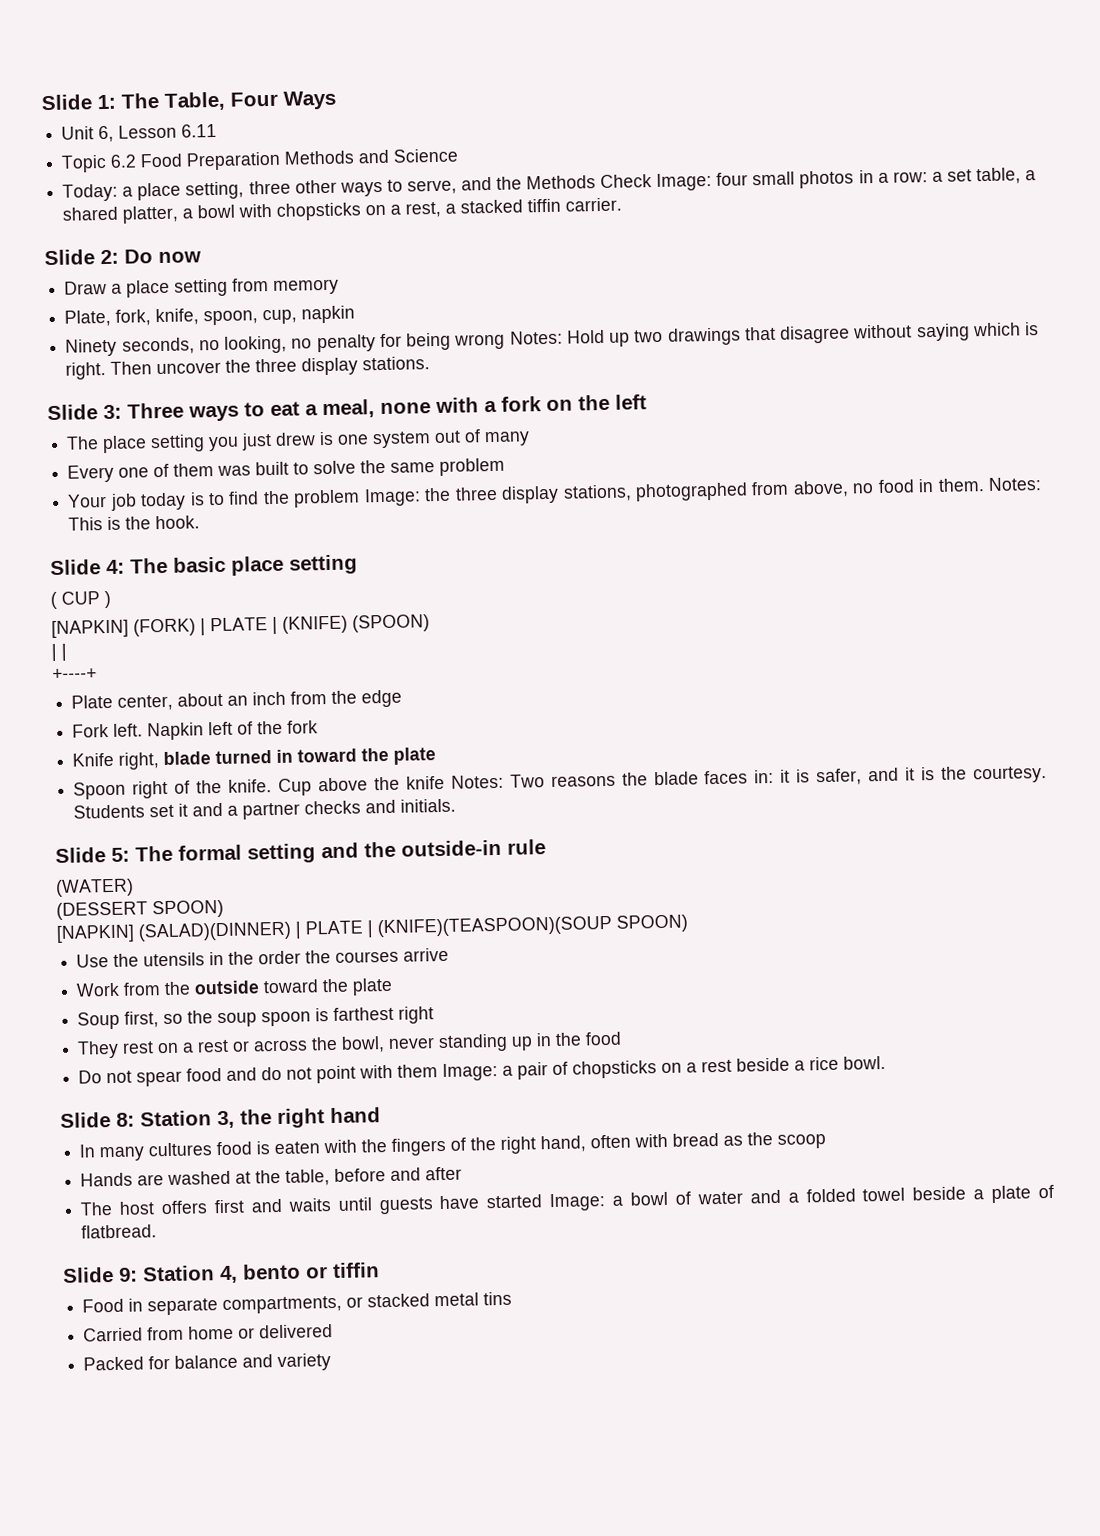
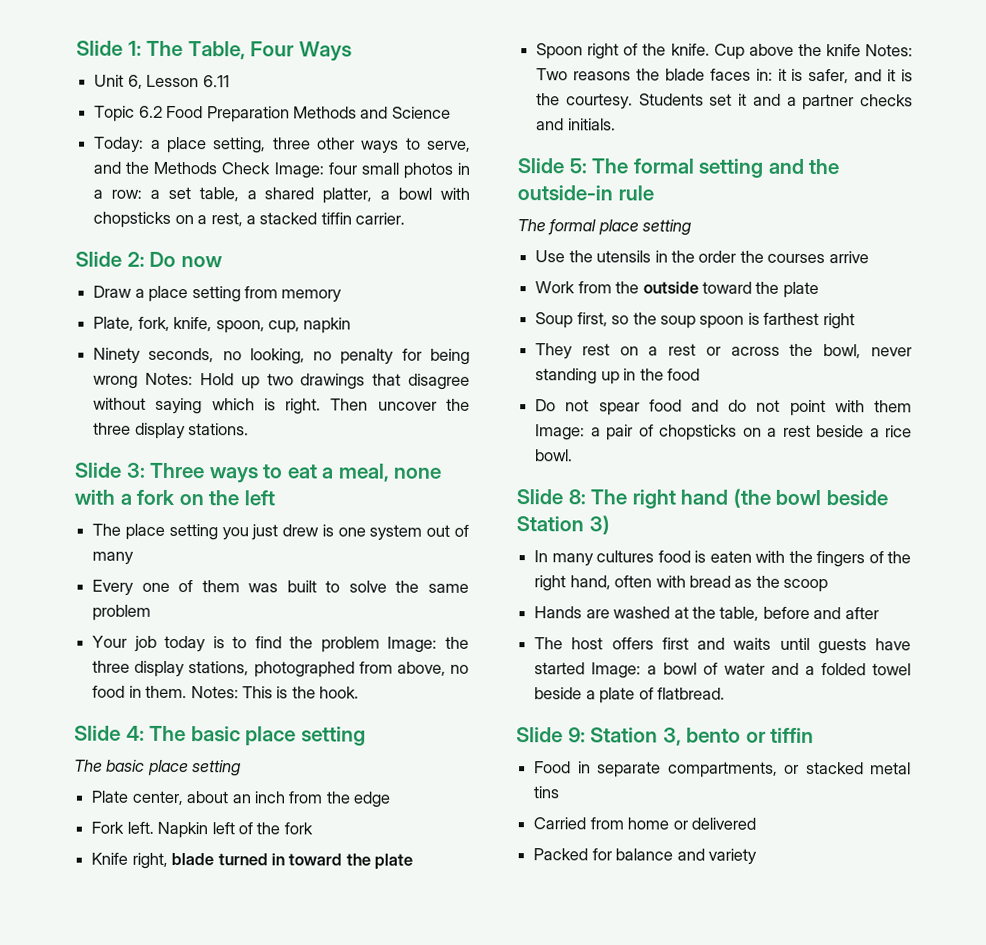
  Slide 4: The basic place setting
- ( CUP )
- [NAPKIN] (FORK) | PLATE | (KNIFE) (SPOON)
- | |
- +----+
+ The basic place setting
- (WATER)
- (DESSERT SPOON)
- [NAPKIN] (SALAD)(DINNER) | PLATE | (KNIFE)(TEASPOON)(SOUP SPOON)
+ The formal place setting
- Slide 8: Station 3, the right hand
+ Slide 8: The right hand (the bowl beside Station 3)
- Slide 9: Station 4, bento or tiffin
+ Slide 9: Station 3, bento or tiffin

